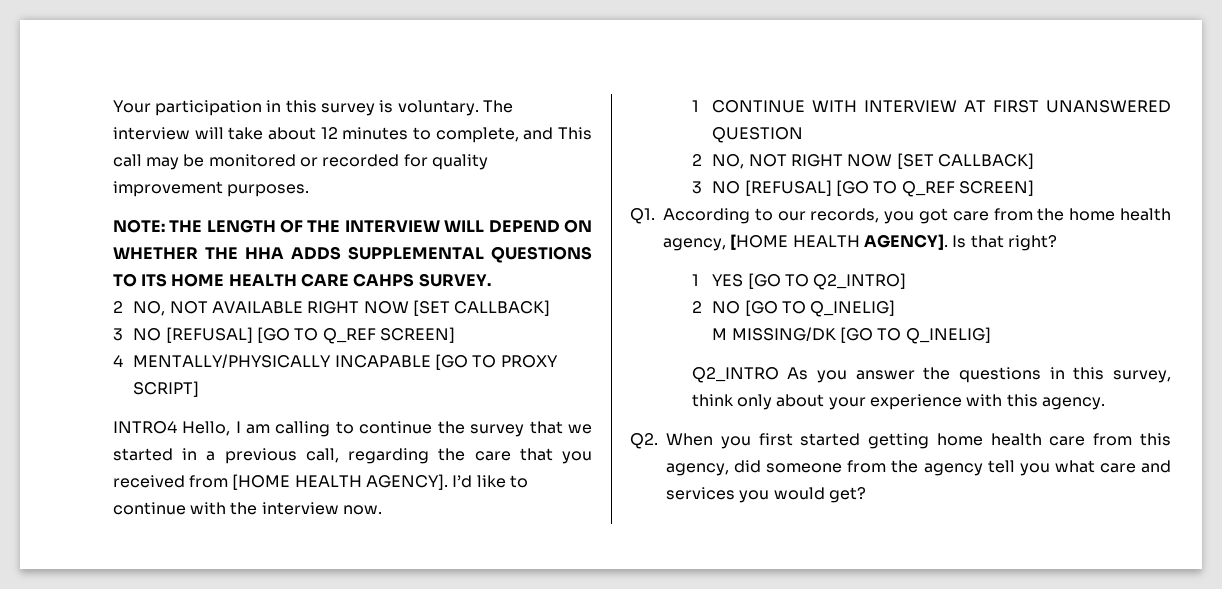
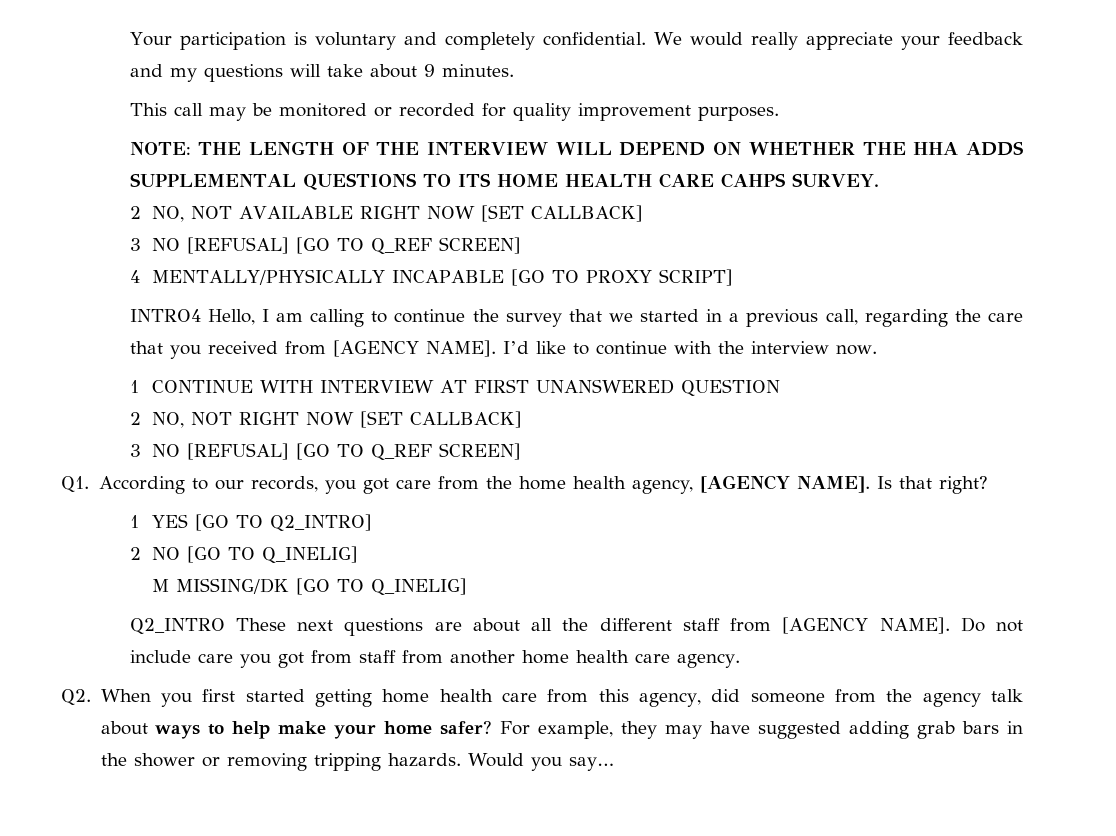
- Your participation in this survey is voluntary. The interview will take about 12 minutes to complete, and This call may be monitored or recorded for quality improvement purposes.
+ Your participation is voluntary and completely confidential. We would really appreciate your feedback and my questions will take about 9 minutes.
+ This call may be monitored or recorded for quality improvement purposes.
- INTRO4 Hello, I am calling to continue the survey that we started in a previous call, regarding the care that you received from [HOME HEALTH AGENCY].
+ INTRO4 Hello, I am calling to continue the survey that we started in a previous call, regarding the care that you received from [AGENCY NAME].
- Q1. According to our records, you got care from the home health agency, [HOME HEALTH AGENCY].
+ Q1. According to our records, you got care from the home health agency, [AGENCY NAME].
- Q2_INTRO As you answer the questions in this survey, think only about your experience with this agency.
+ Q2_INTRO These next questions are about all the different staff from [AGENCY NAME]. Do not include care you got from staff from another home health care agency.
- Q2. When you first started getting home health care from this agency, did someone from the agency tell you what care and services you would get?
+ Q2. When you first started getting home health care from this agency, did someone from the agency talk about ways to help make your home safer? For example, they may have suggested adding grab bars in the shower or removing tripping hazards. Would you say…

